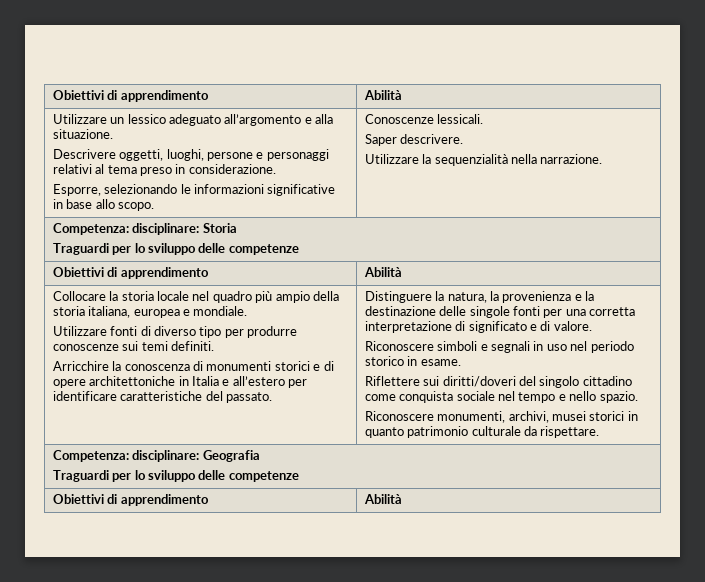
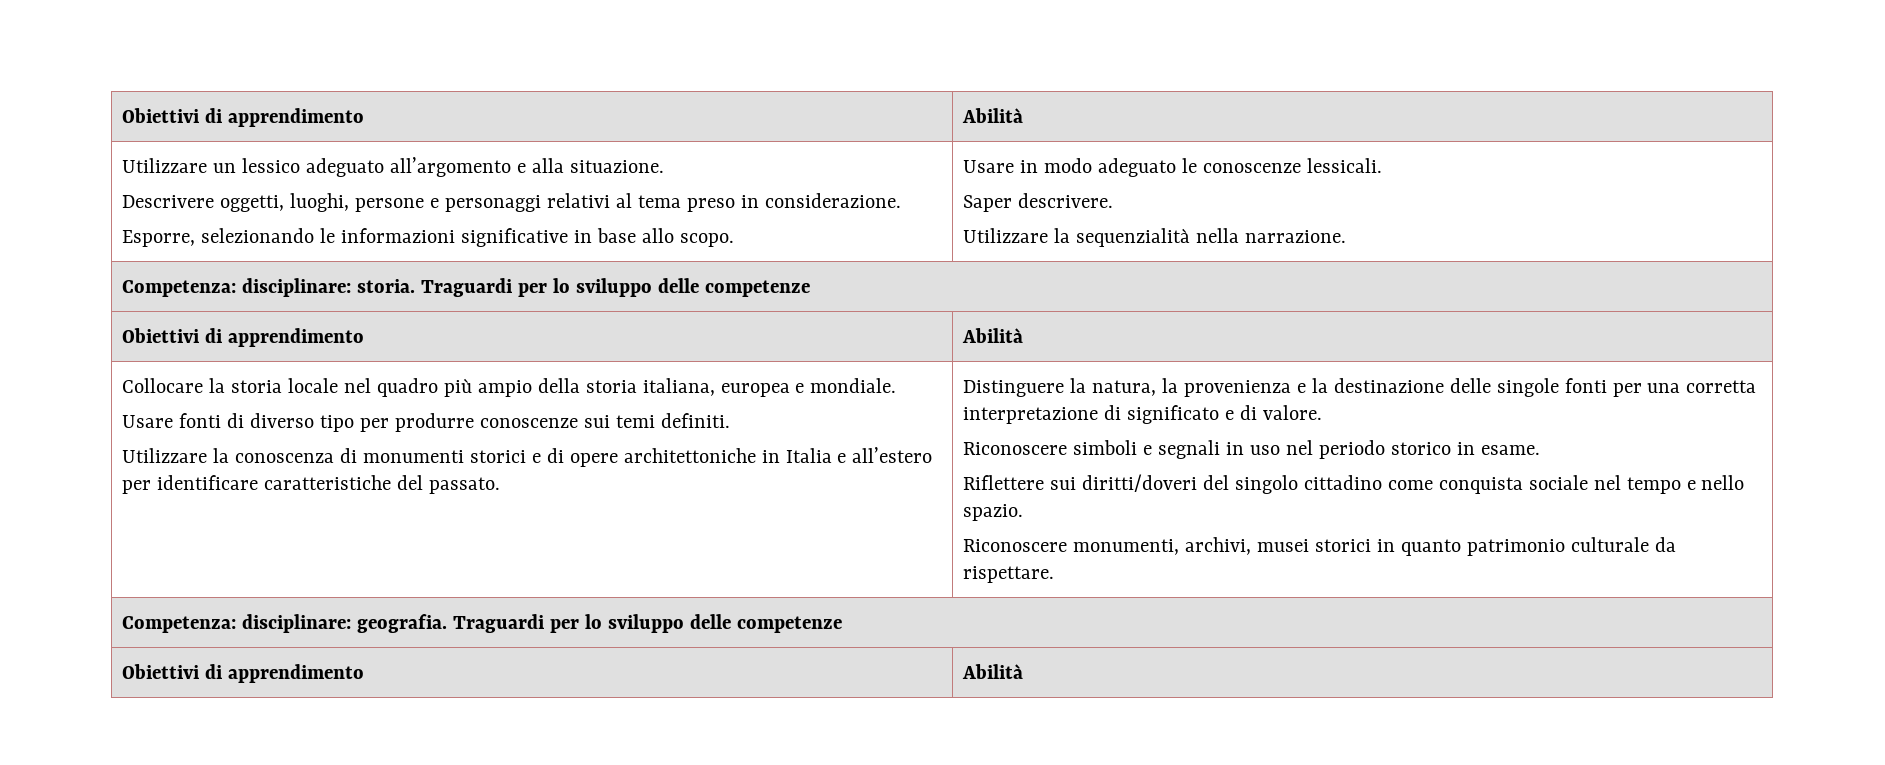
- Conoscenze lessicali.
+ Usare in modo adeguato le conoscenze lessicali.
- Competenza: disciplinare: Storia
- Traguardi per lo sviluppo delle competenze
+ Competenza: disciplinare: storia. Traguardi per lo sviluppo delle competenze
- Utilizzare fonti di diverso tipo per produrre conoscenze sui temi definiti.
+ Usare fonti di diverso tipo per produrre conoscenze sui temi definiti.
- Arricchire la conoscenza di monumenti storici e di opere architettoniche in Italia e all’estero per identificare caratteristiche del passato.
+ Utilizzare la conoscenza di monumenti storici e di opere architettoniche in Italia e all’estero per identificare caratteristiche del passato.
- Competenza: disciplinare: Geografia
- Traguardi per lo sviluppo delle competenze
+ Competenza: disciplinare: geografia. Traguardi per lo sviluppo delle competenze

